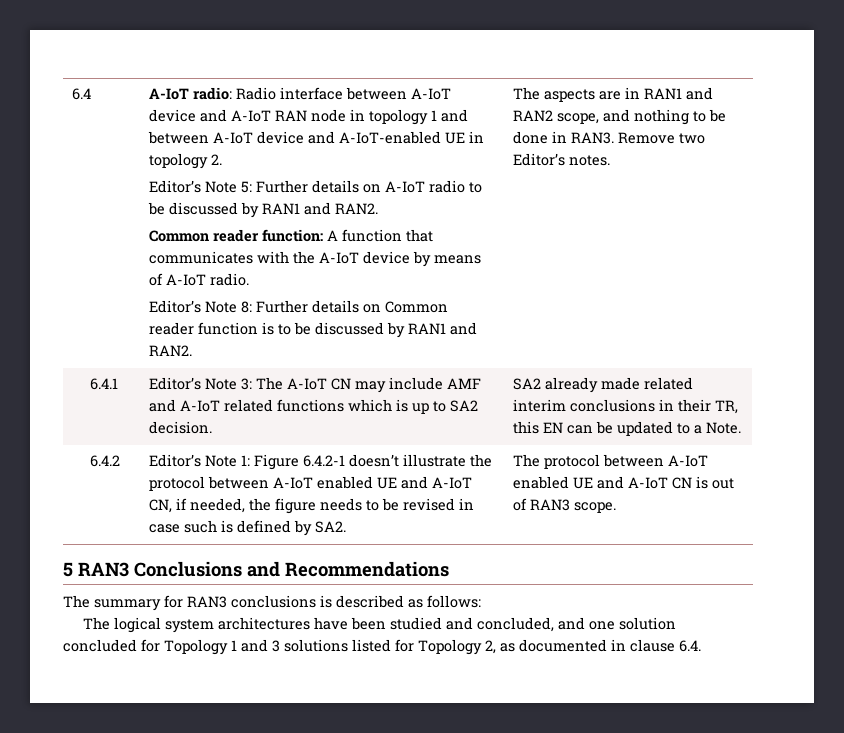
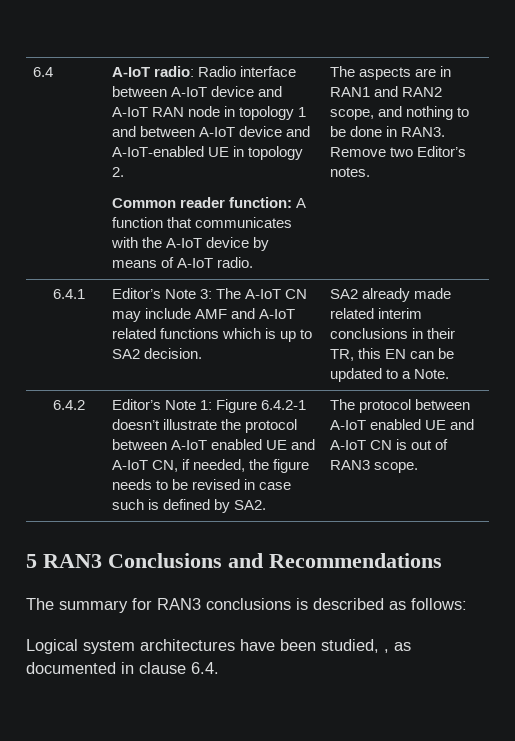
- Editor’s Note 5: Further details on A-IoT radio to be discussed by RAN1 and RAN2.
- Editor’s Note 8: Further details on Common reader function is to be discussed by RAN1 and RAN2.
- The logical system architectures have been studied and concluded, and one solution concluded for Topology 1 and 3 solutions listed for Topology 2, as documented in clause 6.4.
+ Logical system architectures have been studied, , as documented in clause 6.4.

